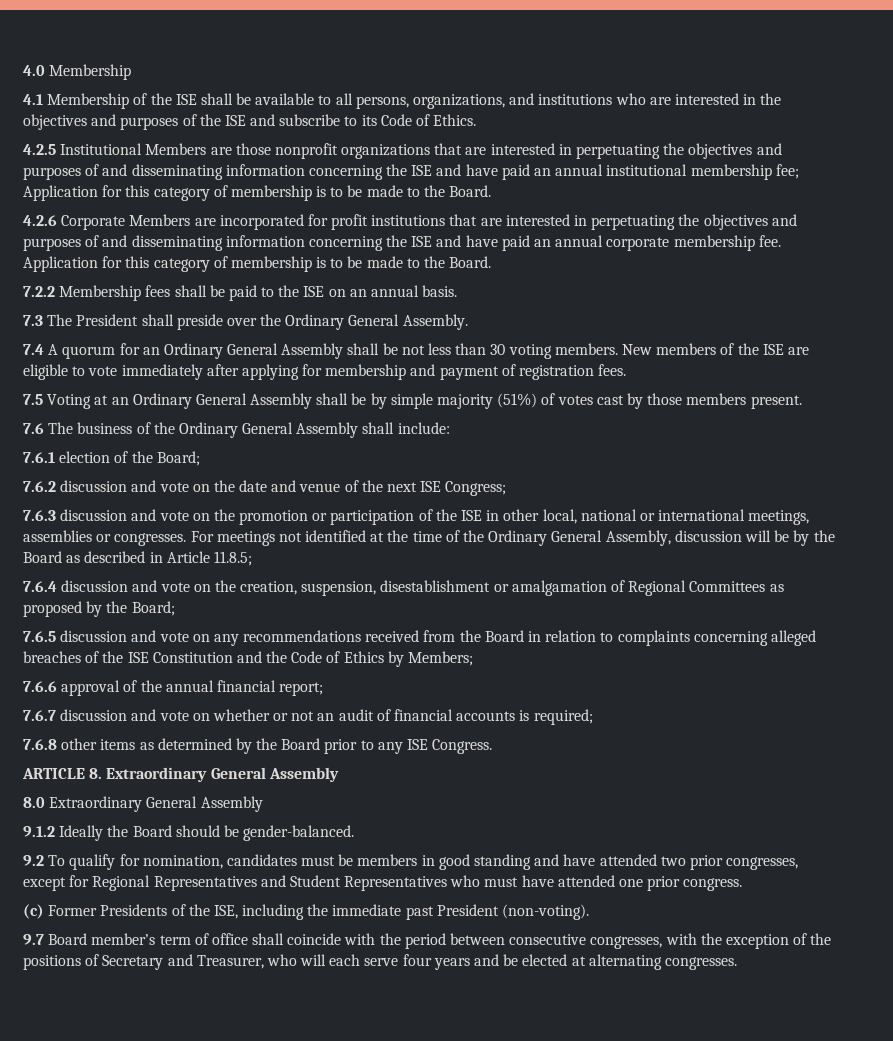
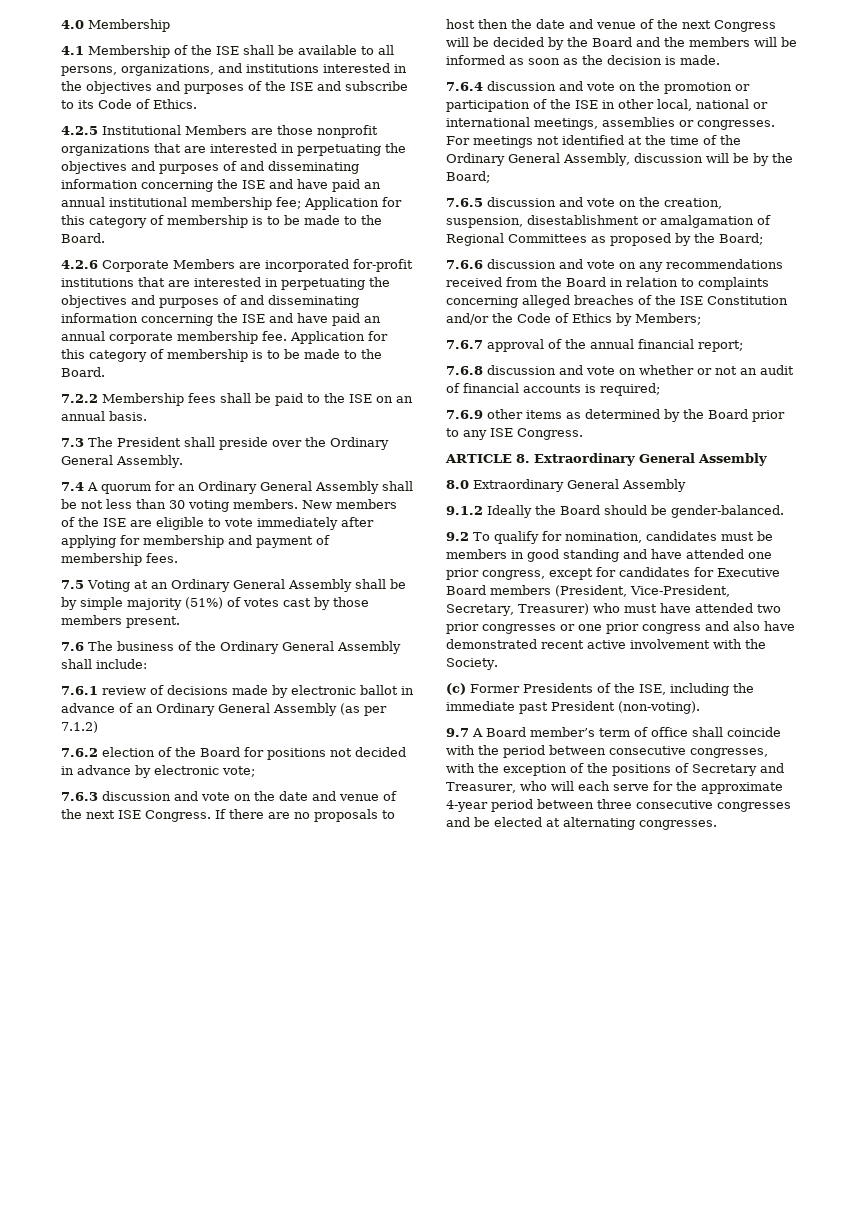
- 4.1 Membership of the ISE shall be available to all persons, organizations, and institutions who are interested in the objectives and purposes of the ISE and subscribe to its Code of Ethics.
+ 4.1 Membership of the ISE shall be available to all persons, organizations, and institutions interested in the objectives and purposes of the ISE and subscribe to its Code of Ethics.
- 4.2.6 Corporate Members are incorporated for profit institutions that are interested in perpetuating the objectives and purposes of and disseminating information concerning the ISE and have paid an annual corporate membership fee.
+ 4.2.6 Corporate Members are incorporated for-profit institutions that are interested in perpetuating the objectives and purposes of and disseminating information concerning the ISE and have paid an annual corporate membership fee.
- New members of the ISE are eligible to vote immediately after applying for membership and payment of registration fees.
+ New members of the ISE are eligible to vote immediately after applying for membership and payment of membership fees.
- 7.6.1 election of the Board;
- 7.6.2 discussion and vote on the date and venue of the next ISE Congress;
- 7.6.3 discussion and vote on the promotion or participation of the ISE in other local, national or international meetings, assemblies or congresses.
+ 7.6.1 review of decisions made by electronic ballot in advance of an Ordinary General Assembly (as per 7.1.2)
+ 7.6.2 election of the Board for positions not decided in advance by electronic vote;
+ 7.6.3 discussion and vote on the date and venue of the next ISE Congress. If there are no proposals to host then the date and venue of the next Congress will be decided by the Board and the members will be informed as soon as the decision is made.
+ 7.6.4 discussion and vote on the promotion or participation of the ISE in other local, national or international meetings, assemblies or congresses.
- For meetings not identified at the time of the Ordinary General Assembly, discussion will be by the Board as described in Article 11.8.5;
- 7.6.4 discussion and vote on the creation, suspension, disestablishment or amalgamation of Regional Committees as proposed by the Board;
+ For meetings not identified at the time of the Ordinary General Assembly, discussion will be by the Board;
+ 7.6.5 discussion and vote on the creation, suspension, disestablishment or amalgamation of Regional Committees as proposed by the Board;
- 7.6.5 discussion and vote on any recommendations received from the Board in relation to complaints concerning alleged breaches of the ISE Constitution and the Code of Ethics by Members;
+ 7.6.6 discussion and vote on any recommendations received from the Board in relation to complaints concerning alleged breaches of the ISE Constitution and/or the Code of Ethics by Members;
- 7.6.6 approval of the annual financial report;
+ 7.6.7 approval of the annual financial report;
- 7.6.7 discussion and vote on whether or not an audit of financial accounts is required;
+ 7.6.8 discussion and vote on whether or not an audit of financial accounts is required;
- 7.6.8 other items as determined by the Board prior to any ISE Congress.
+ 7.6.9 other items as determined by the Board prior to any ISE Congress.
- 9.2 To qualify for nomination, candidates must be members in good standing and have attended two prior congresses, except for Regional Representatives and Student Representatives who must have attended one prior congress.
+ 9.2 To qualify for nomination, candidates must be members in good standing and have attended one prior congress, except for candidates for Executive Board members (President, Vice-President, Secretary, Treasurer) who must have attended two prior congresses or one prior congress and also have demonstrated recent active involvement with the Society.
- 9.7 Board member’s term of office shall coincide with the period between consecutive congresses, with the exception of the positions of Secretary and Treasurer, who will each serve four years and be elected at alternating congresses.
+ 9.7 A Board member’s term of office shall coincide with the period between consecutive congresses, with the exception of the positions of Secretary and Treasurer, who will each serve for the approximate 4-year period between three consecutive congresses and be elected at alternating congresses.

